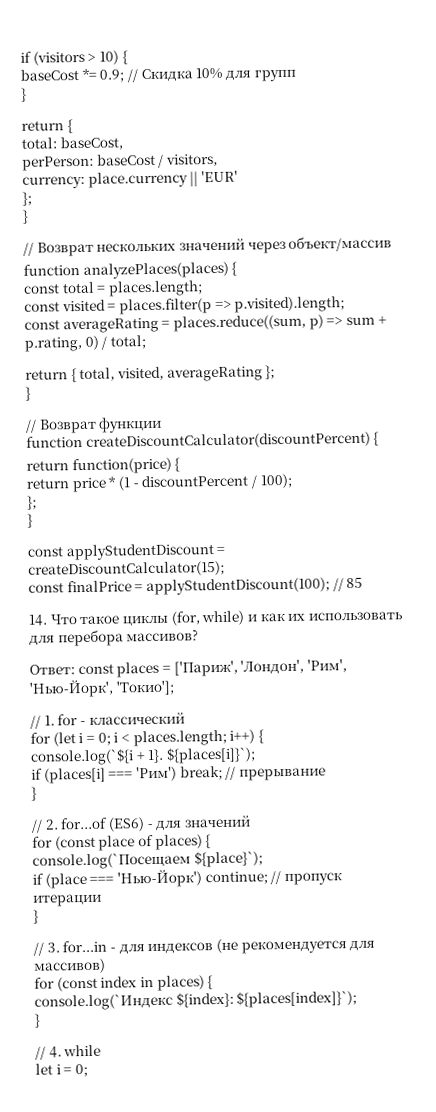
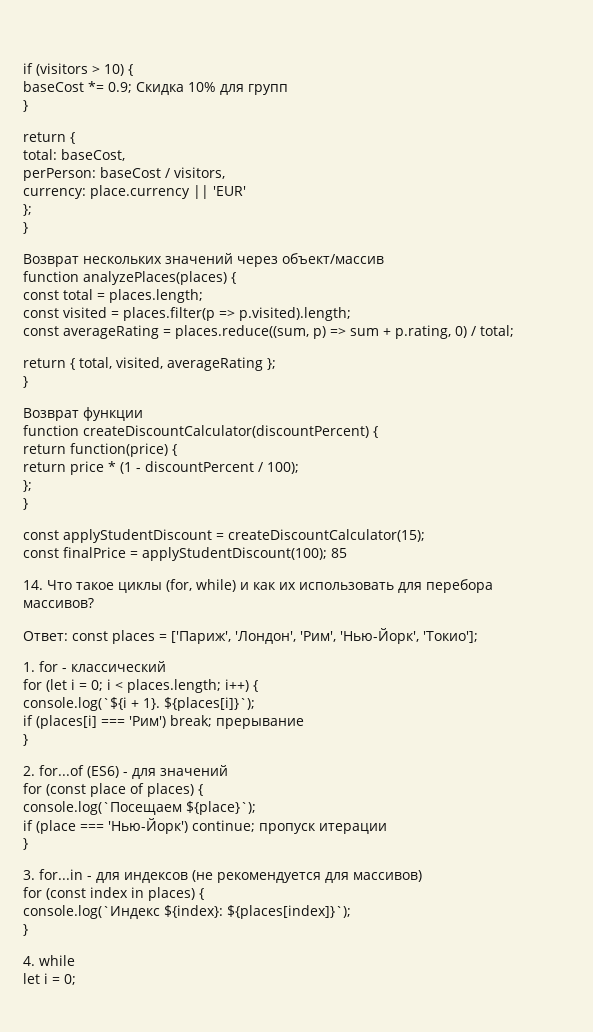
- baseCost *= 0.9; // Скидка 10% для групп
+ baseCost *= 0.9; Скидка 10% для групп
- // Возврат нескольких значений через объект/массив
+ Возврат нескольких значений через объект/массив
- // Возврат функции
+ Возврат функции
- const finalPrice = applyStudentDiscount(100); // 85
+ const finalPrice = applyStudentDiscount(100); 85
- // 1. for - классический
+ 1. for - классический
- if (places[i] === 'Рим') break; // прерывание
+ if (places[i] === 'Рим') break; прерывание
- // 2. for...of (ES6) - для значений
+ 2. for...of (ES6) - для значений
- if (place === 'Нью-Йорк') continue; // пропуск итерации
+ if (place === 'Нью-Йорк') continue; пропуск итерации
- // 3. for...in - для индексов (не рекомендуется для массивов)
+ 3. for...in - для индексов (не рекомендуется для массивов)
- // 4. while
+ 4. while

